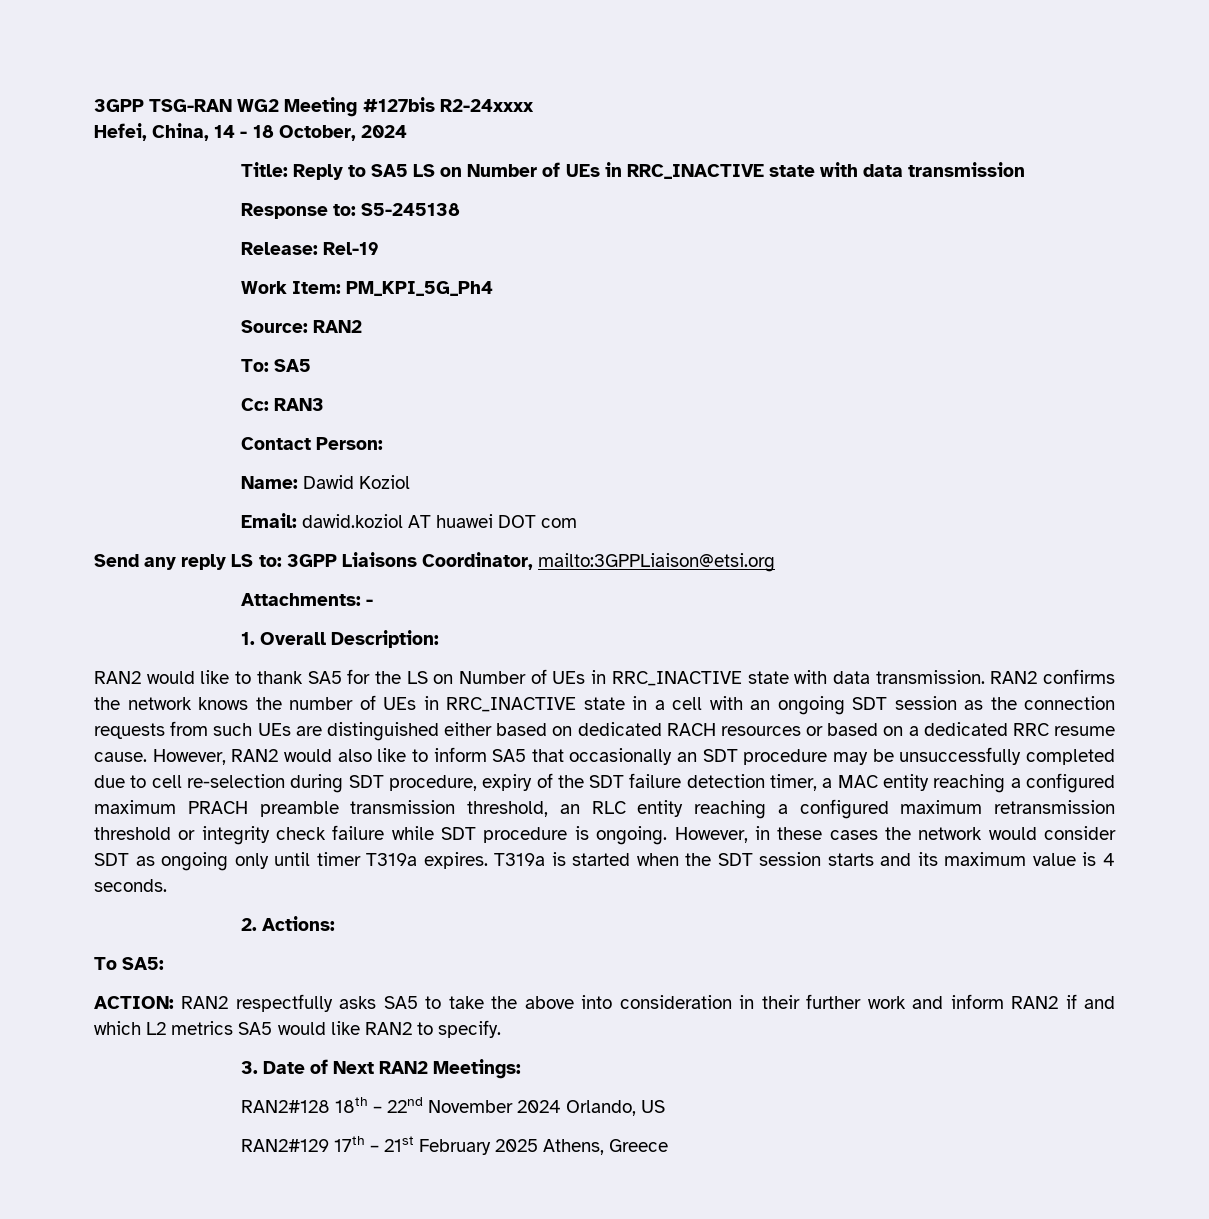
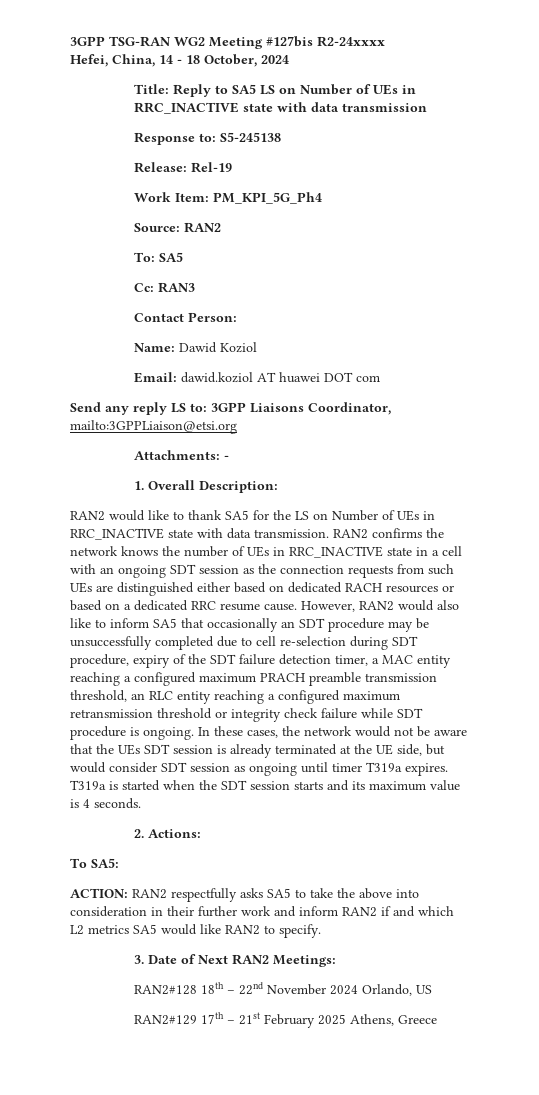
- However, in these cases the network would consider SDT as ongoing only until timer T319a expires.
+ In these cases, the network would not be aware that the UEs SDT session is already terminated at the UE side, but would consider SDT session as ongoing until timer T319a expires.

